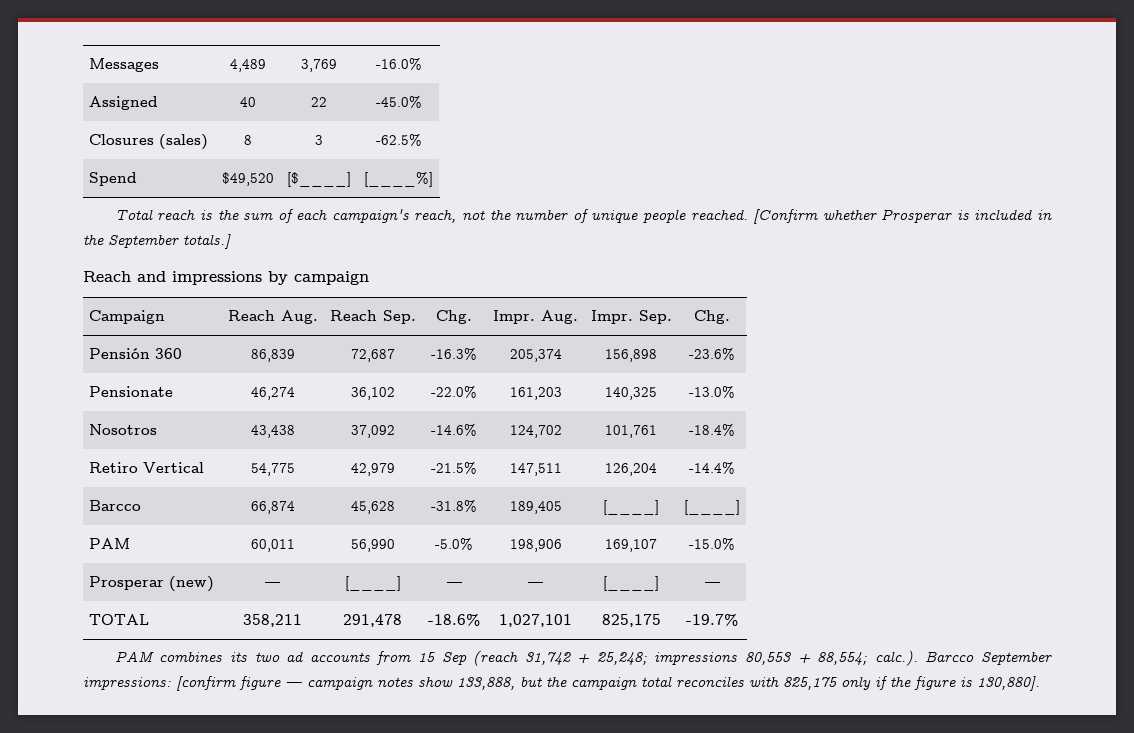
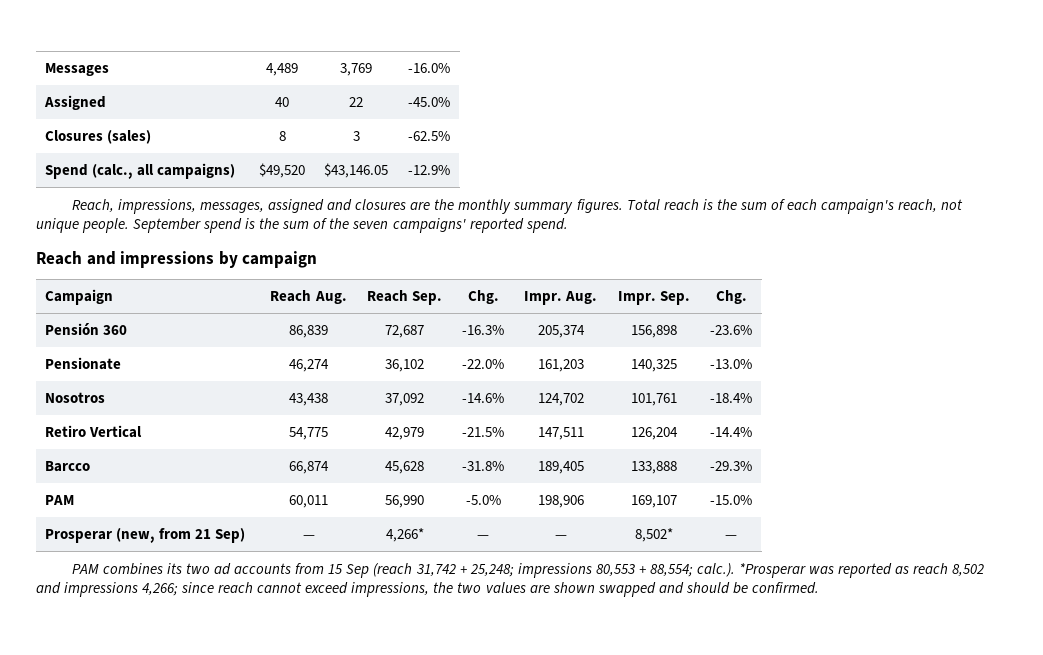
- Spend | $49,520 | [$____] | [____%]
- Total reach is the sum of each campaign's reach, not the number of unique people reached. [Confirm whether Prosperar is included in the September totals.]
+ Spend (calc., all campaigns) | $49,520 | $43,146.05 | -12.9%
+ Reach, impressions, messages, assigned and closures are the monthly summary figures. Total reach is the sum of each campaign's reach, not unique people. September spend is the sum of the seven campaigns' reported spend.
- Barcco | 66,874 | 45,628 | -31.8% | 189,405 | [____] | [____]
+ Barcco | 66,874 | 45,628 | -31.8% | 189,405 | 133,888 | -29.3%
- Prosperar (new) | — | [____] | — | — | [____] | —
- TOTAL | 358,211 | 291,478 | -18.6% | 1,027,101 | 825,175 | -19.7%
+ Prosperar (new, from 21 Sep) | — | 4,266* | — | — | 8,502* | —
- PAM combines its two ad accounts from 15 Sep (reach 31,742 + 25,248; impressions 80,553 + 88,554; calc.). Barcco September impressions: [confirm figure — campaign notes show 133,888, but the campaign total reconciles with 825,175 only if the figure is 130,880].
+ PAM combines its two ad accounts from 15 Sep (reach 31,742 + 25,248; impressions 80,553 + 88,554; calc.). *Prosperar was reported as reach 8,502 and impressions 4,266; since reach cannot exceed impressions, the two values are shown swapped and should be confirmed.

